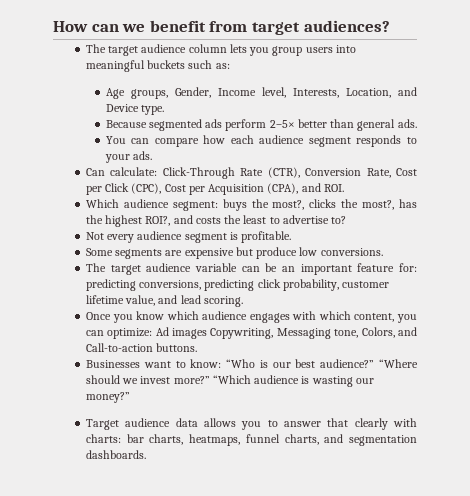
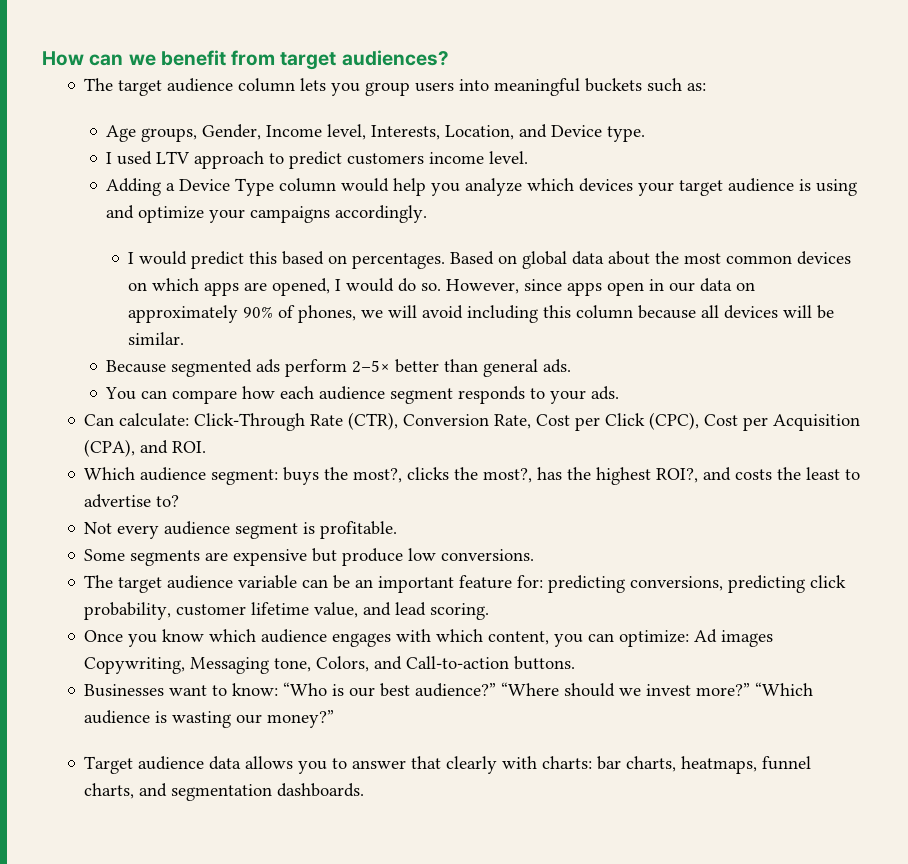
+ I used LTV approach to predict customers income level.
+ Adding a Device Type column would help you analyze which devices your target audience is using and optimize your campaigns accordingly.
+ I would predict this based on percentages. Based on global data about the most common devices on which apps are opened, I would do so. However, since apps open in our data on approximately 90% of phones, we will avoid including this column because all devices will be similar.

